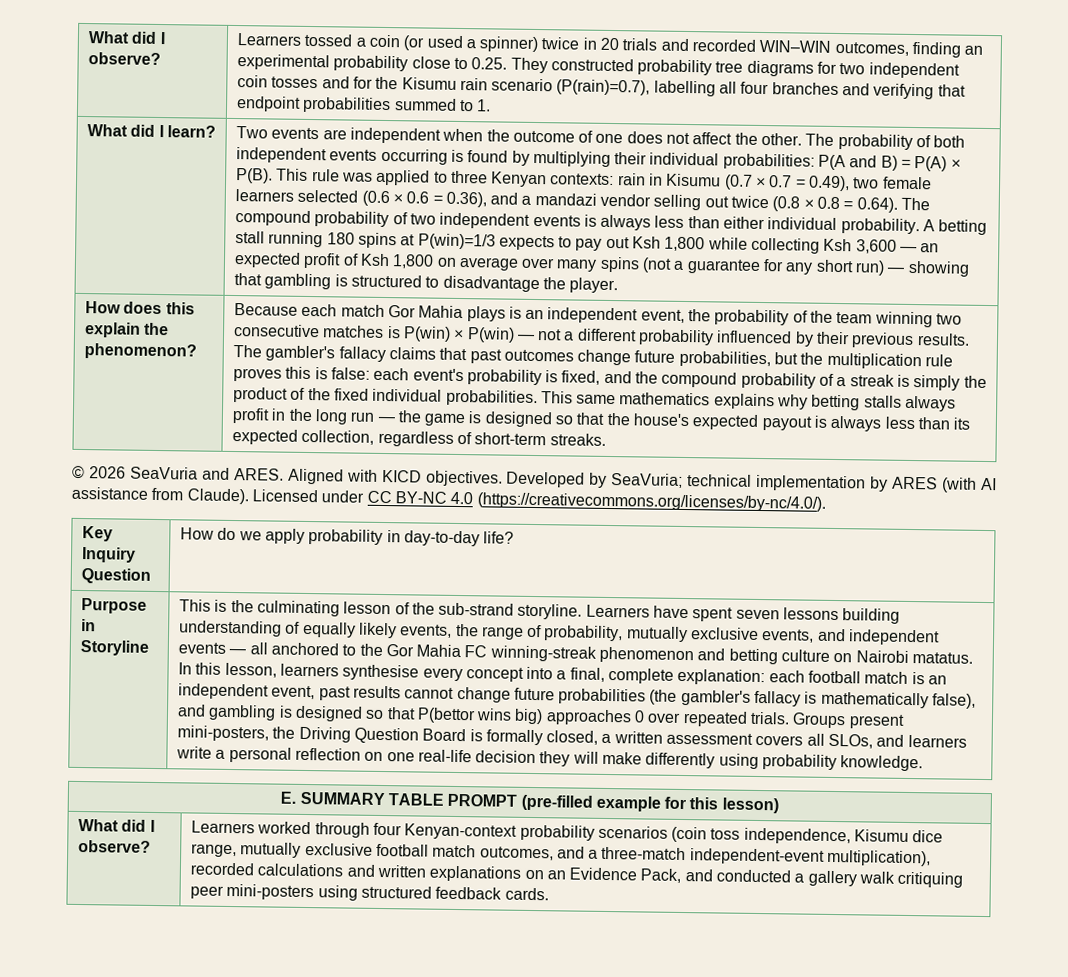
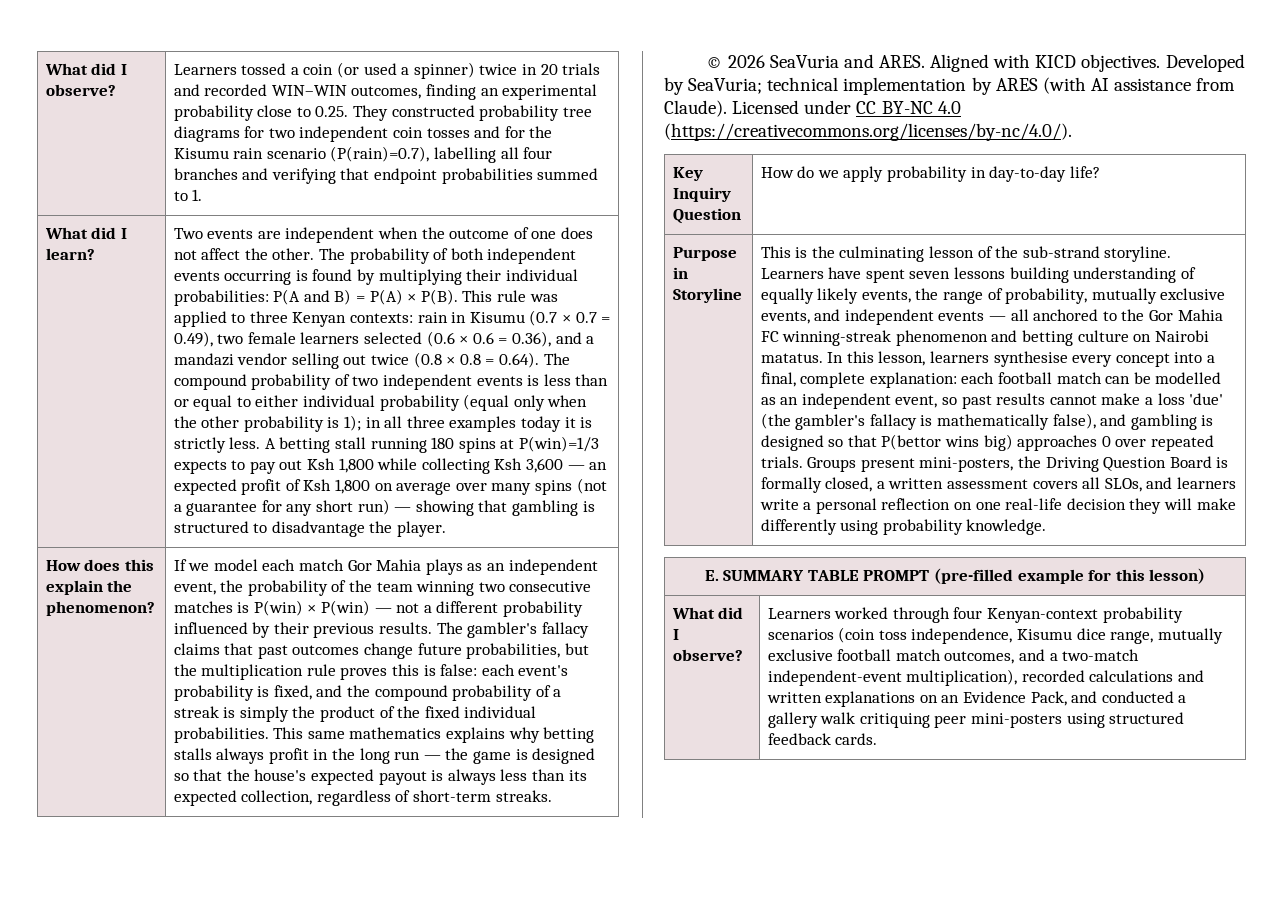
- This rule was applied to three Kenyan contexts: rain in Kisumu (0.7 × 0.7 = 0.49), two female learners selected (0.6 × 0.6 = 0.36), and a mandazi vendor selling out twice (0.8 × 0.8 = 0.64). The compound probability of two independent events is always less than either individual probability.
+ This rule was applied to three Kenyan contexts: rain in Kisumu (0.7 × 0.7 = 0.49), two female learners selected (0.6 × 0.6 = 0.36), and a mandazi vendor selling out twice (0.8 × 0.8 = 0.64). The compound probability of two independent events is less than or equal to either individual probability (equal only when the other probability is 1); in all three examples today it is strictly less.
- Because each match Gor Mahia plays is an independent event, the probability of the team winning two consecutive matches is P(win) × P(win) — not a different probability influenced by their previous results.
+ If we model each match Gor Mahia plays as an independent event, the probability of the team winning two consecutive matches is P(win) × P(win) — not a different probability influenced by their previous results.
- In this lesson, learners synthesise every concept into a final, complete explanation: each football match is an independent event, past results cannot change future probabilities (the gambler's fallacy is mathematically false), and gambling is designed so that P(bettor wins big) approaches 0 over repeated trials.
+ In this lesson, learners synthesise every concept into a final, complete explanation: each football match can be modelled as an independent event, so past results cannot make a loss 'due' (the gambler's fallacy is mathematically false), and gambling is designed so that P(bettor wins big) approaches 0 over repeated trials.
- Learners worked through four Kenyan-context probability scenarios (coin toss independence, Kisumu dice range, mutually exclusive football match outcomes, and a three-match independent-event multiplication), recorded calculations and written explanations on an Evidence Pack, and conducted a gallery walk critiquing peer mini-posters using structured feedback cards.
+ Learners worked through four Kenyan-context probability scenarios (coin toss independence, Kisumu dice range, mutually exclusive football match outcomes, and a two-match independent-event multiplication), recorded calculations and written explanations on an Evidence Pack, and conducted a gallery walk critiquing peer mini-posters using structured feedback cards.

